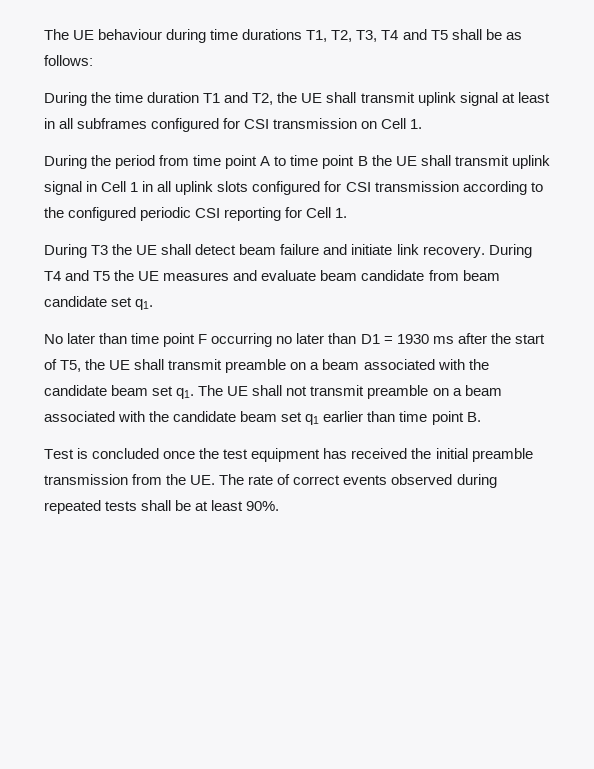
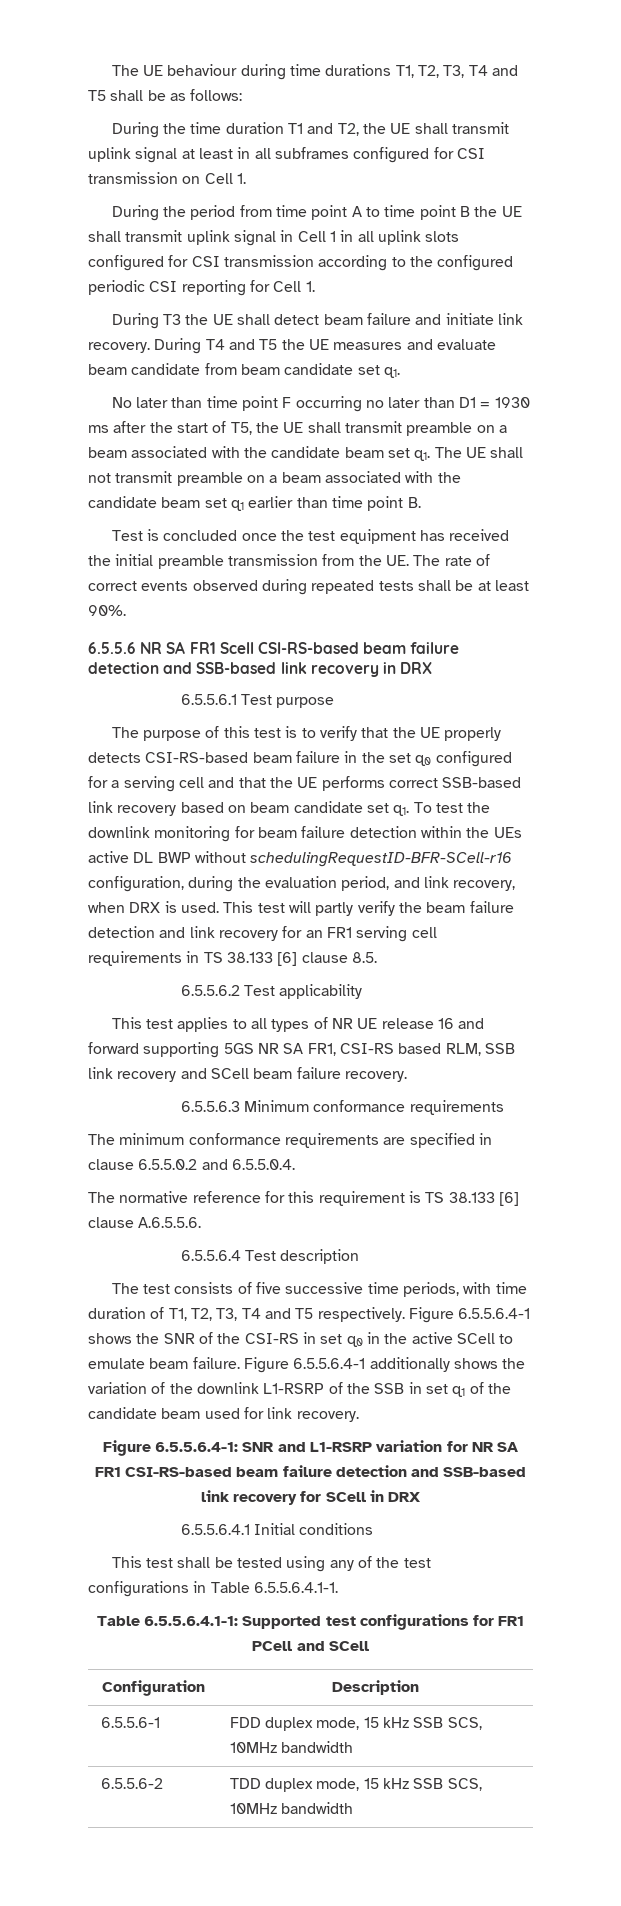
+ 6.5.5.6 NR SA FR1 Scell CSI-RS-based beam failure detection and SSB-based link recovery in DRX
+ 6.5.5.6.1 Test purpose
+ The purpose of this test is to verify that the UE properly detects CSI-RS-based beam failure in the set q0 configured for a serving cell and that the UE performs correct SSB-based link recovery based on beam candidate set q1. To test the downlink monitoring for beam failure detection within the UEs active DL BWP without schedulingRequestID-BFR-SCell-r16 configuration, during the evaluation period, and link recovery, when DRX is used. This test will partly verify the beam failure detection and link recovery for an FR1 serving cell requirements in TS 38.133 [6] clause 8.5.
+ 6.5.5.6.2 Test applicability
+ This test applies to all types of NR UE release 16 and forward supporting 5GS NR SA FR1, CSI-RS based RLM, SSB link recovery and SCell beam failure recovery.
+ 6.5.5.6.3 Minimum conformance requirements
+ The minimum conformance requirements are specified in clause 6.5.5.0.2 and 6.5.5.0.4.
+ The normative reference for this requirement is TS 38.133 [6] clause A.6.5.5.6.
+ 6.5.5.6.4 Test description
+ The test consists of five successive time periods, with time duration of T1, T2, T3, T4 and T5 respectively. Figure 6.5.5.6.4-1 shows the SNR of the CSI-RS in set q0 in the active SCell to emulate beam failure. Figure 6.5.5.6.4-1 additionally shows the variation of the downlink L1-RSRP of the SSB in set q1 of the candidate beam used for link recovery.
+ Figure 6.5.5.6.4-1: SNR and L1-RSRP variation for NR SA FR1 CSI-RS-based beam failure detection and SSB-based link recovery for SCell in DRX
+ 6.5.5.6.4.1 Initial conditions
+ This test shall be tested using any of the test configurations in Table 6.5.5.6.4.1-1.
+ Table 6.5.5.6.4.1-1: Supported test configurations for FR1 PCell and SCell
+ Configuration | Description
+ 6.5.5.6-1 | FDD duplex mode, 15 kHz SSB SCS, 10MHz bandwidth
+ 6.5.5.6-2 | TDD duplex mode, 15 kHz SSB SCS, 10MHz bandwidth

